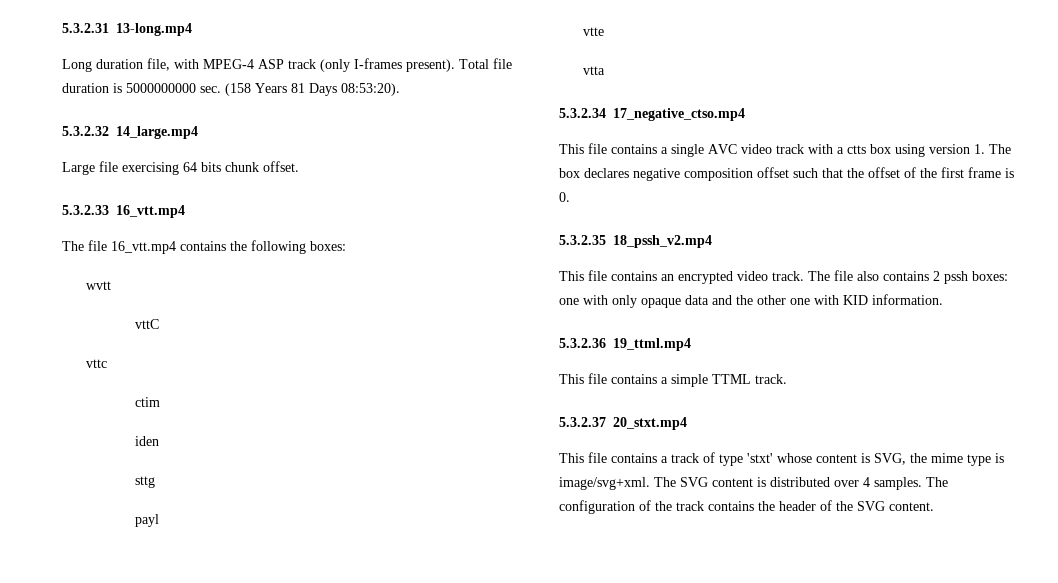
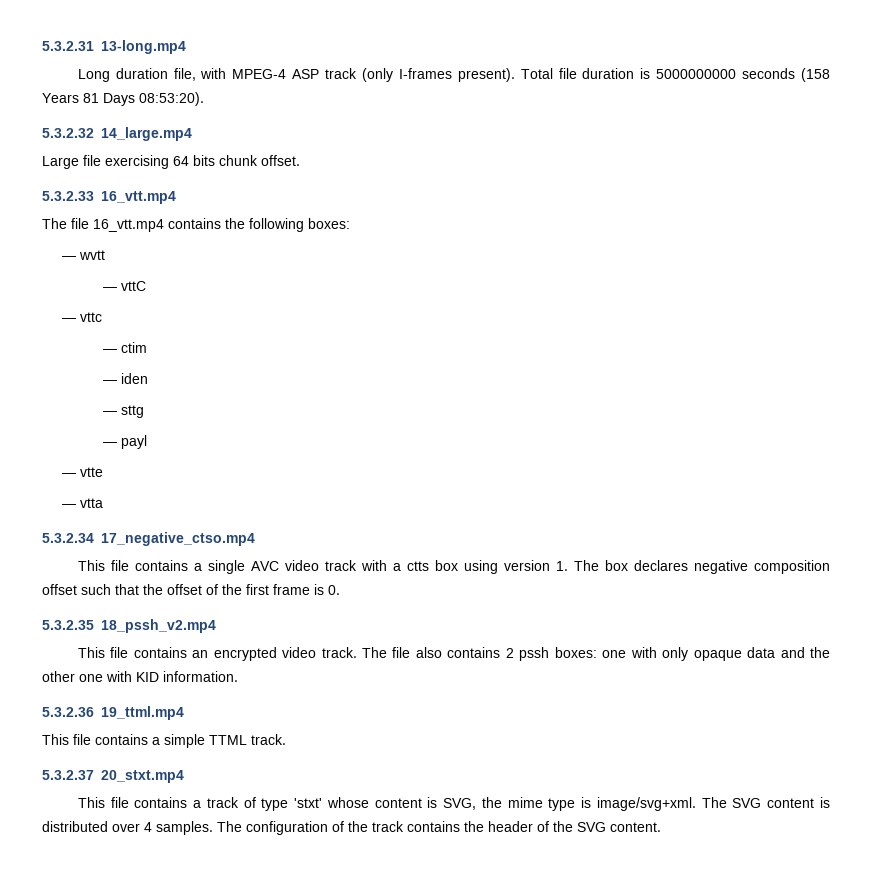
- Total file duration is 5000000000 sec. (158 Years 81 Days 08:53:20).
+ Total file duration is 5000000000 seconds (158 Years 81 Days 08:53:20).
- wvtt
+ — wvtt
- vttC
+ — vttC
- vttc
+ — vttc
- ctim
+ — ctim
- iden
+ — iden
- sttg
+ — sttg
- payl
+ — payl
- vtte
+ — vtte
- vtta
+ — vtta

